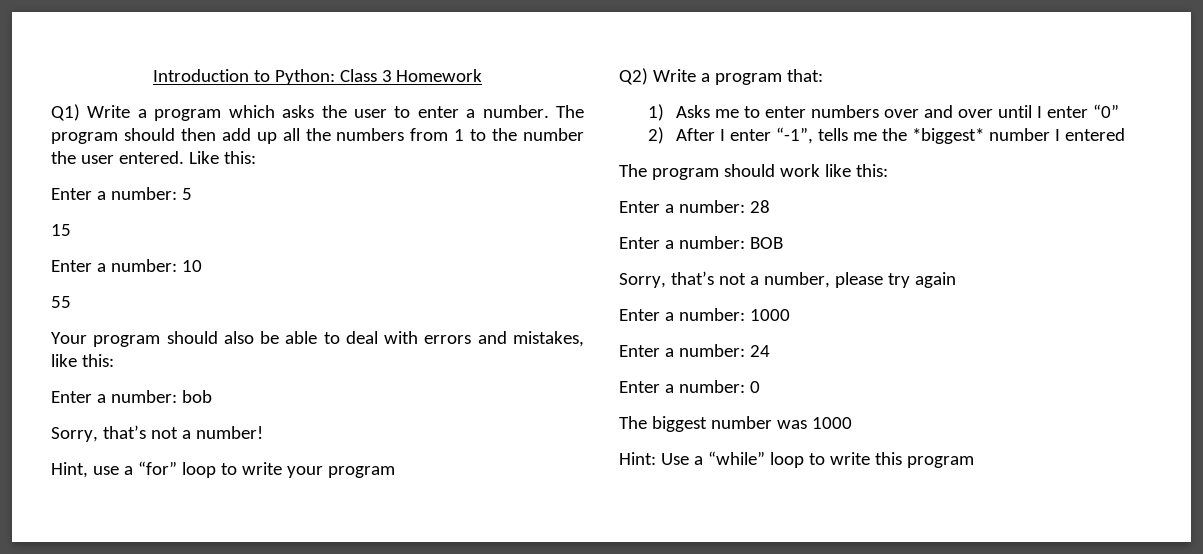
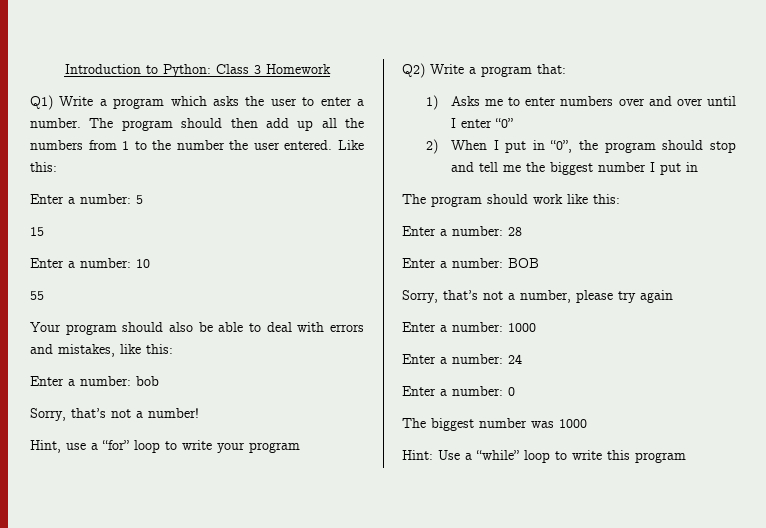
- 2) After I enter “-1”, tells me the *biggest* number I entered
+ 2) When I put in “0”, the program should stop and tell me the biggest number I put in

